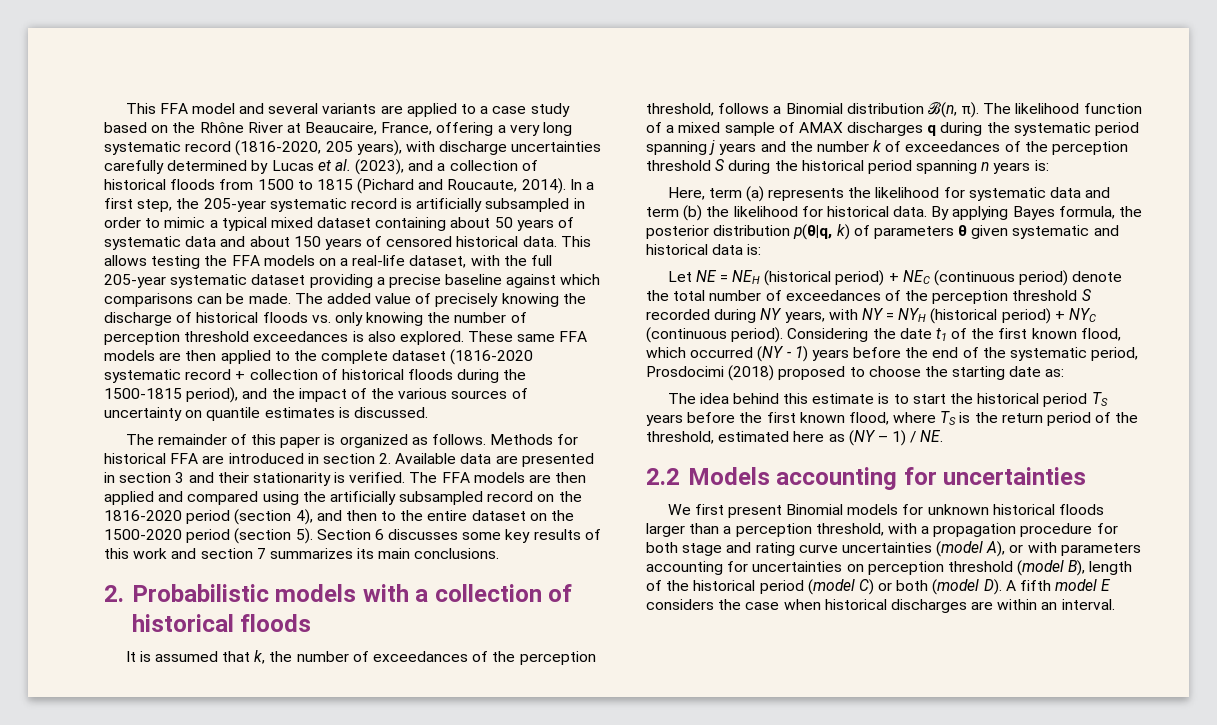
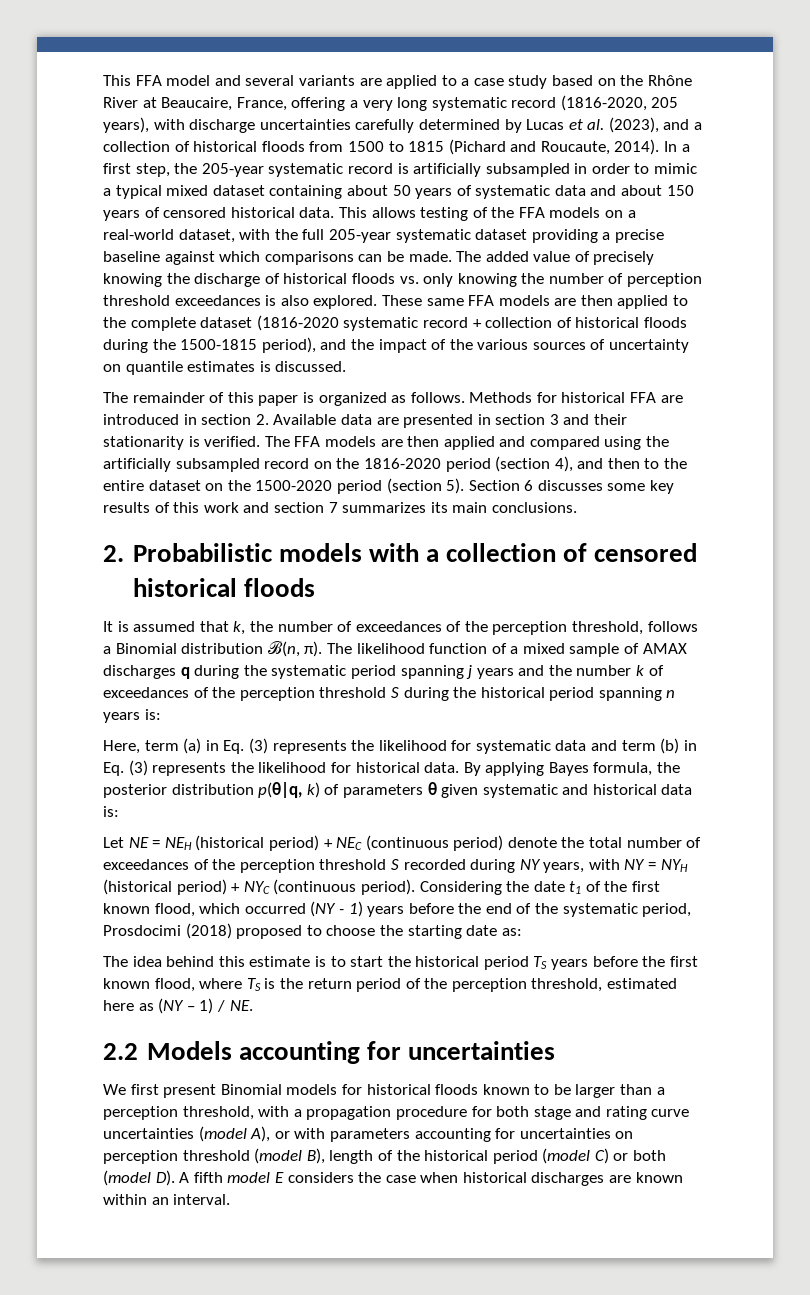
- This allows testing the FFA models on a real-life dataset, with the full 205-year systematic dataset providing a precise baseline against which comparisons can be made.
+ This allows testing of the FFA models on a real-world dataset, with the full 205-year systematic dataset providing a precise baseline against which comparisons can be made.
- 2. Probabilistic models with a collection of historical floods
+ 2. Probabilistic models with a collection of censored historical floods
- Here, term (a) represents the likelihood for systematic data and term (b) the likelihood for historical data.
+ Here, term (a) in Eq. (3) represents the likelihood for systematic data and term (b) in Eq. (3) represents the likelihood for historical data.
- The idea behind this estimate is to start the historical period TS years before the first known flood, where TS is the return period of the threshold, estimated here as (NY – 1) / NE.
+ The idea behind this estimate is to start the historical period TS years before the first known flood, where TS is the return period of the perception threshold, estimated here as (NY – 1) / NE.
- We first present Binomial models for unknown historical floods larger than a perception threshold, with a propagation procedure for both stage and rating curve uncertainties (model A), or with parameters accounting for uncertainties on perception threshold (model B), length of the historical period (model C) or both (model D). A fifth model E considers the case when historical discharges are within an interval.
+ We first present Binomial models for historical floods known to be larger than a perception threshold, with a propagation procedure for both stage and rating curve uncertainties (model A), or with parameters accounting for uncertainties on perception threshold (model B), length of the historical period (model C) or both (model D). A fifth model E considers the case when historical discharges are known within an interval.

